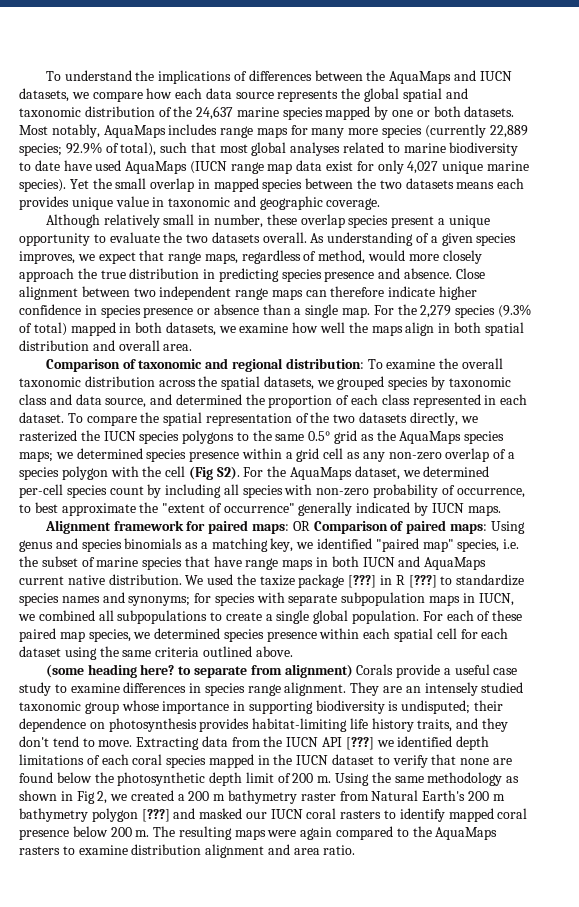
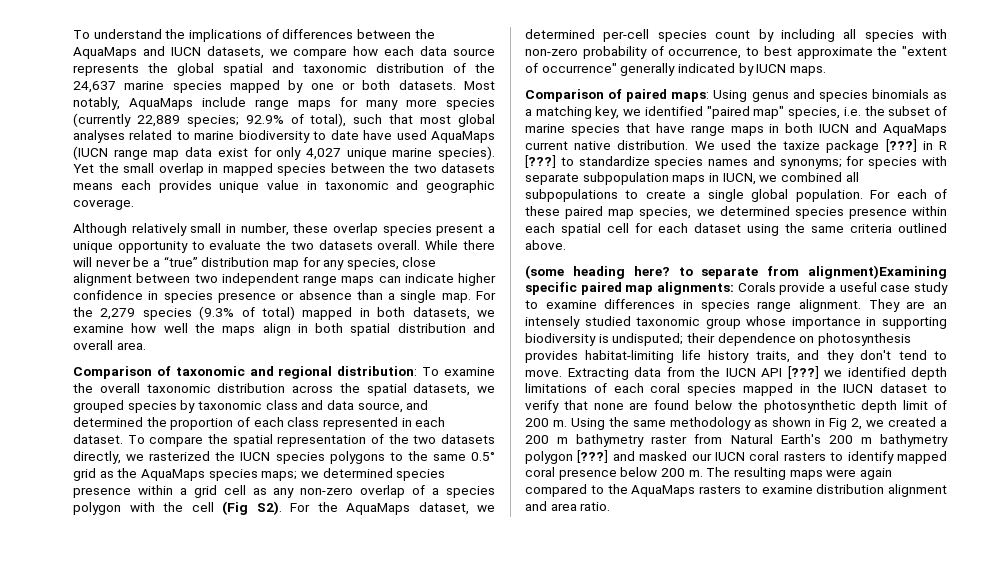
- Most notably, AquaMaps includes range maps for many more species (currently 22,889 species; 92.9% of total), such that most global analyses related to marine biodiversity to date have used AquaMaps (IUCN range map data exist for only 4,027 unique marine species).
+ Most notably, AquaMaps include range maps for many more species (currently 22,889 species; 92.9% of total), such that most global analyses related to marine biodiversity to date have used AquaMaps (IUCN range map data exist for only 4,027 unique marine species).
- As understanding of a given species improves, we expect that range maps, regardless of method, would more closely approach the true distribution in predicting species presence and absence. Close alignment between two independent range maps can therefore indicate higher confidence in species presence or absence than a single map.
+ While there will never be a “true” distribution map for any species, close alignment between two independent range maps can indicate higher confidence in species presence or absence than a single map.
- Alignment framework for paired maps: OR Comparison of paired maps: Using genus and species binomials as a matching key, we identified "paired map" species, i.e. the subset of marine species that have range maps in both IUCN and AquaMaps current native distribution.
+ Comparison of paired maps: Using genus and species binomials as a matching key, we identified "paired map" species, i.e. the subset of marine species that have range maps in both IUCN and AquaMaps current native distribution.
- (some heading here? to separate from alignment) Corals provide a useful case study to examine differences in species range alignment.
+ (some heading here? to separate from alignment)Examining specific paired map alignments: Corals provide a useful case study to examine differences in species range alignment.

